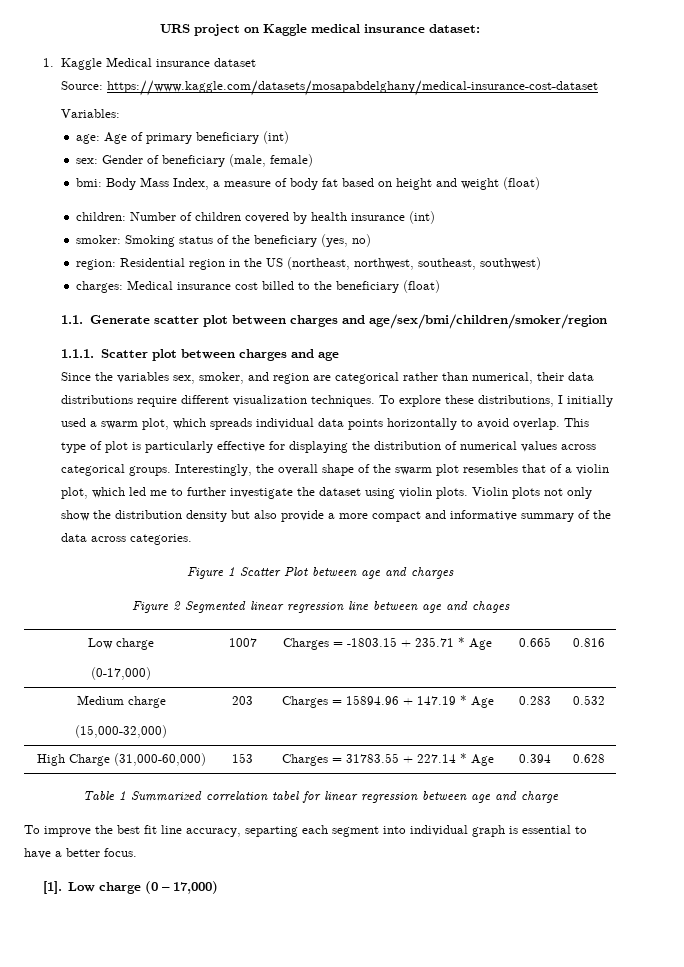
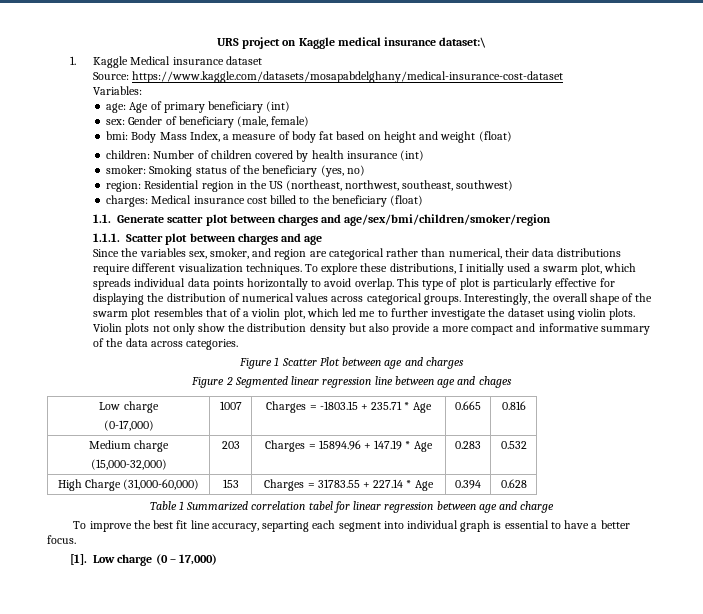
- URS project on Kaggle medical insurance dataset:
+ URS project on Kaggle medical insurance dataset:\

